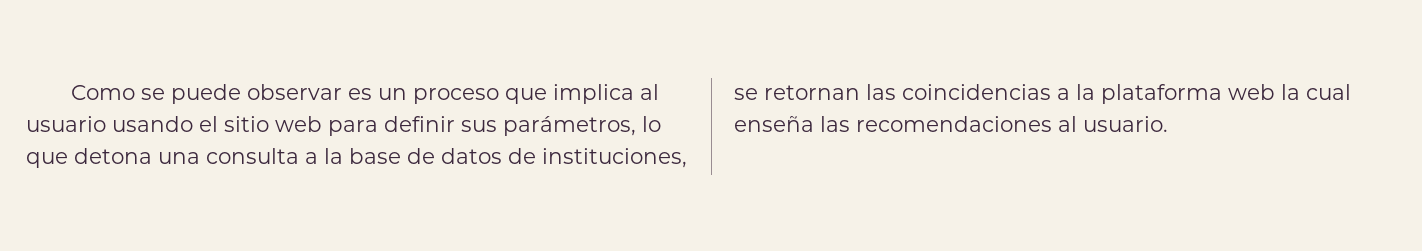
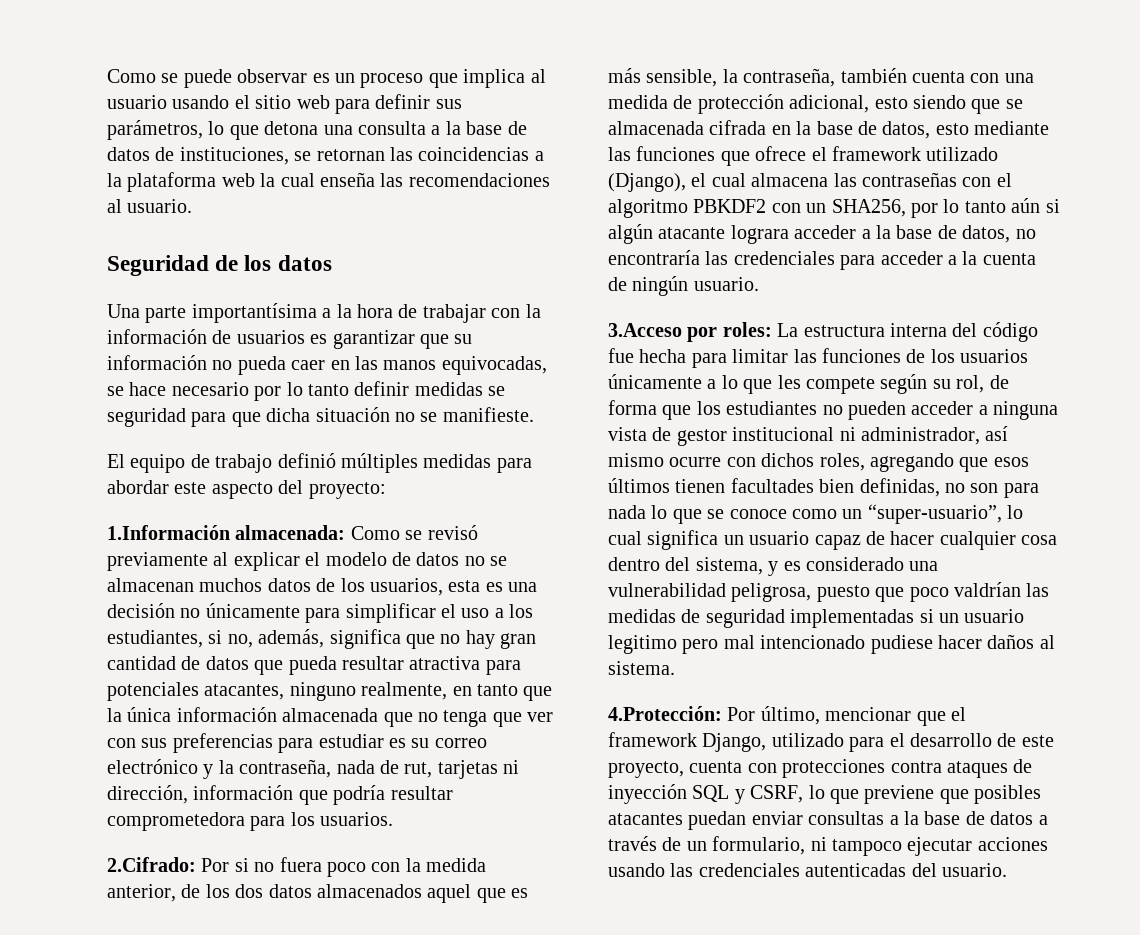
+ Seguridad de los datos
+ Una parte importantísima a la hora de trabajar con la información de usuarios es garantizar que su información no pueda caer en las manos equivocadas, se hace necesario por lo tanto definir medidas se seguridad para que dicha situación no se manifieste.
+ El equipo de trabajo definió múltiples medidas para abordar este aspecto del proyecto:
+ 1.Información almacenada: Como se revisó previamente al explicar el modelo de datos no se almacenan muchos datos de los usuarios, esta es una decisión no únicamente para simplificar el uso a los estudiantes, si no, además, significa que no hay gran cantidad de datos que pueda resultar atractiva para potenciales atacantes, ninguno realmente, en tanto que la única información almacenada que no tenga que ver con sus preferencias para estudiar es su correo electrónico y la contraseña, nada de rut, tarjetas ni dirección, información que podría resultar comprometedora para los usuarios.
+ 2.Cifrado: Por si no fuera poco con la medida anterior, de los dos datos almacenados aquel que es más sensible, la contraseña, también cuenta con una medida de protección adicional, esto siendo que se almacenada cifrada en la base de datos, esto mediante las funciones que ofrece el framework utilizado (Django), el cual almacena las contraseñas con el algoritmo PBKDF2 con un SHA256, por lo tanto aún si algún atacante lograra acceder a la base de datos, no encontraría las credenciales para acceder a la cuenta de ningún usuario.
+ 3.Acceso por roles: La estructura interna del código fue hecha para limitar las funciones de los usuarios únicamente a lo que les compete según su rol, de forma que los estudiantes no pueden acceder a ninguna vista de gestor institucional ni administrador, así mismo ocurre con dichos roles, agregando que esos últimos tienen facultades bien definidas, no son para nada lo que se conoce como un “super-usuario”, lo cual significa un usuario capaz de hacer cualquier cosa dentro del sistema, y es considerado una vulnerabilidad peligrosa, puesto que poco valdrían las medidas de seguridad implementadas si un usuario legitimo pero mal intencionado pudiese hacer daños al sistema.
+ 4.Protección: Por último, mencionar que el framework Django, utilizado para el desarrollo de este proyecto, cuenta con protecciones contra ataques de inyección SQL y CSRF, lo que previene que posibles atacantes puedan enviar consultas a la base de datos a través de un formulario, ni tampoco ejecutar acciones usando las credenciales autenticadas del usuario.

